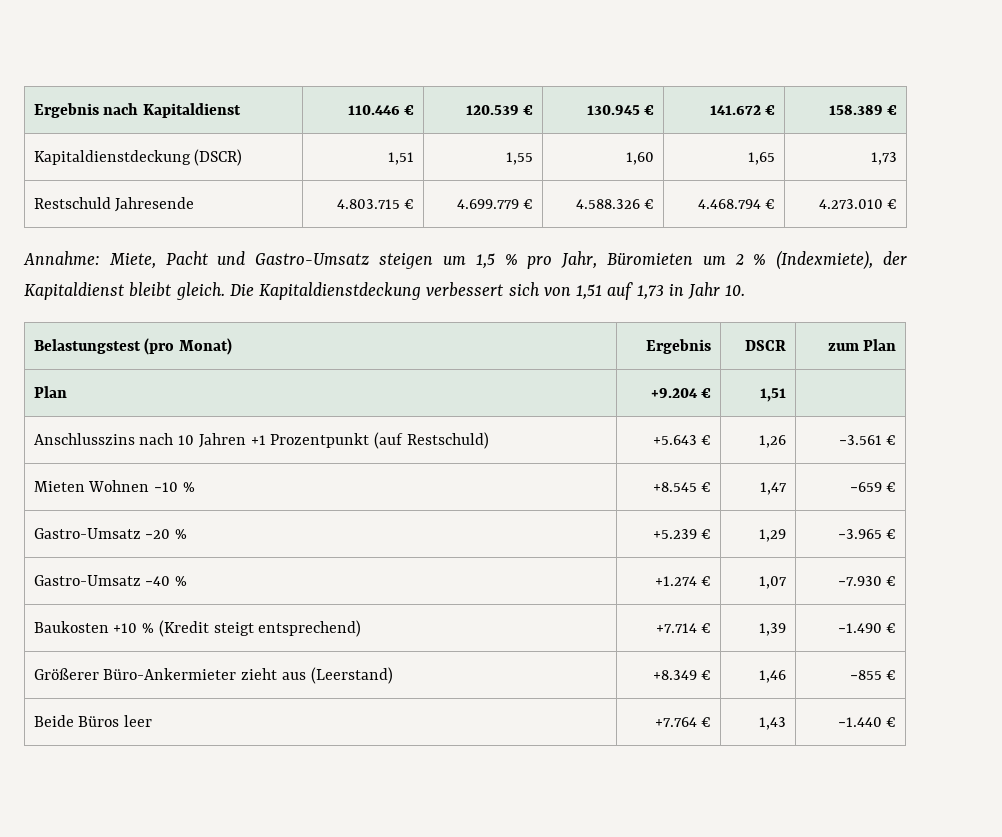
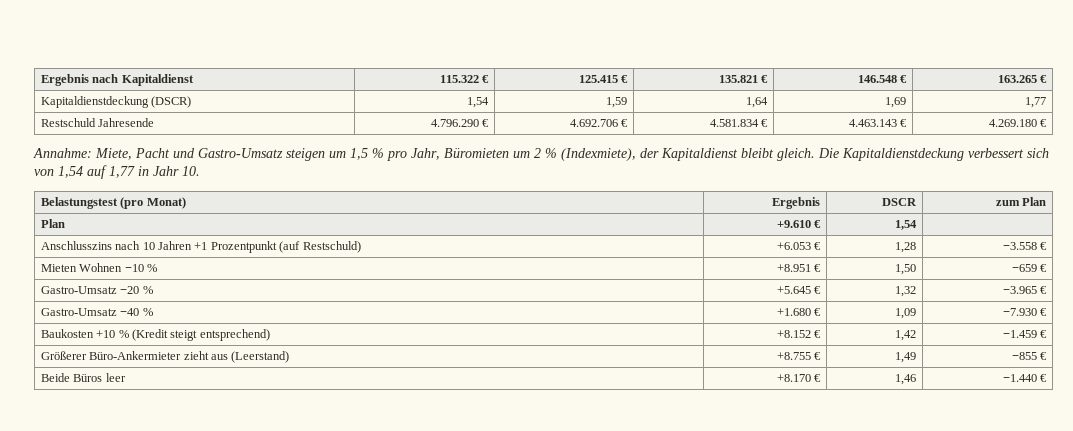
- Ergebnis nach Kapitaldienst | 110.446 € | 120.539 € | 130.945 € | 141.672 € | 158.389 €
+ Ergebnis nach Kapitaldienst | 115.322 € | 125.415 € | 135.821 € | 146.548 € | 163.265 €
- Kapitaldienstdeckung (DSCR) | 1,51 | 1,55 | 1,60 | 1,65 | 1,73
+ Kapitaldienstdeckung (DSCR) | 1,54 | 1,59 | 1,64 | 1,69 | 1,77
- Restschuld Jahresende | 4.803.715 € | 4.699.779 € | 4.588.326 € | 4.468.794 € | 4.273.010 €
+ Restschuld Jahresende | 4.796.290 € | 4.692.706 € | 4.581.834 € | 4.463.143 € | 4.269.180 €
- Die Kapitaldienstdeckung verbessert sich von 1,51 auf 1,73 in Jahr 10.
+ Die Kapitaldienstdeckung verbessert sich von 1,54 auf 1,77 in Jahr 10.
- Plan | +9.204 € | 1,51 |
+ Plan | +9.610 € | 1,54 |
- Anschlusszins nach 10 Jahren +1 Prozentpunkt (auf Restschuld) | +5.643 € | 1,26 | −3.561 €
+ Anschlusszins nach 10 Jahren +1 Prozentpunkt (auf Restschuld) | +6.053 € | 1,28 | −3.558 €
- Mieten Wohnen −10 % | +8.545 € | 1,47 | −659 €
+ Mieten Wohnen −10 % | +8.951 € | 1,50 | −659 €
- Gastro-Umsatz −20 % | +5.239 € | 1,29 | −3.965 €
+ Gastro-Umsatz −20 % | +5.645 € | 1,32 | −3.965 €
- Gastro-Umsatz −40 % | +1.274 € | 1,07 | −7.930 €
+ Gastro-Umsatz −40 % | +1.680 € | 1,09 | −7.930 €
- Baukosten +10 % (Kredit steigt entsprechend) | +7.714 € | 1,39 | −1.490 €
+ Baukosten +10 % (Kredit steigt entsprechend) | +8.152 € | 1,42 | −1.459 €
- Größerer Büro-Ankermieter zieht aus (Leerstand) | +8.349 € | 1,46 | −855 €
+ Größerer Büro-Ankermieter zieht aus (Leerstand) | +8.755 € | 1,49 | −855 €
- Beide Büros leer | +7.764 € | 1,43 | −1.440 €
+ Beide Büros leer | +8.170 € | 1,46 | −1.440 €

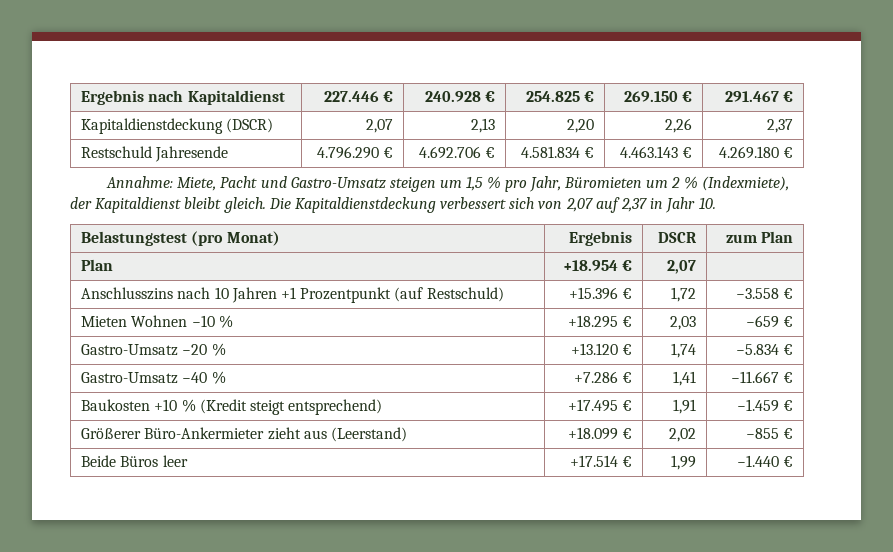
- Ergebnis nach Kapitaldienst | 115.322 € | 125.415 € | 135.821 € | 146.548 € | 163.265 €
+ Ergebnis nach Kapitaldienst | 227.446 € | 240.928 € | 254.825 € | 269.150 € | 291.467 €
- Kapitaldienstdeckung (DSCR) | 1,54 | 1,59 | 1,64 | 1,69 | 1,77
+ Kapitaldienstdeckung (DSCR) | 2,07 | 2,13 | 2,20 | 2,26 | 2,37
- Die Kapitaldienstdeckung verbessert sich von 1,54 auf 1,77 in Jahr 10.
+ Die Kapitaldienstdeckung verbessert sich von 2,07 auf 2,37 in Jahr 10.
- Plan | +9.610 € | 1,54 |
+ Plan | +18.954 € | 2,07 |
- Anschlusszins nach 10 Jahren +1 Prozentpunkt (auf Restschuld) | +6.053 € | 1,28 | −3.558 €
+ Anschlusszins nach 10 Jahren +1 Prozentpunkt (auf Restschuld) | +15.396 € | 1,72 | −3.558 €
- Mieten Wohnen −10 % | +8.951 € | 1,50 | −659 €
+ Mieten Wohnen −10 % | +18.295 € | 2,03 | −659 €
- Gastro-Umsatz −20 % | +5.645 € | 1,32 | −3.965 €
+ Gastro-Umsatz −20 % | +13.120 € | 1,74 | −5.834 €
- Gastro-Umsatz −40 % | +1.680 € | 1,09 | −7.930 €
+ Gastro-Umsatz −40 % | +7.286 € | 1,41 | −11.667 €
- Baukosten +10 % (Kredit steigt entsprechend) | +8.152 € | 1,42 | −1.459 €
+ Baukosten +10 % (Kredit steigt entsprechend) | +17.495 € | 1,91 | −1.459 €
- Größerer Büro-Ankermieter zieht aus (Leerstand) | +8.755 € | 1,49 | −855 €
+ Größerer Büro-Ankermieter zieht aus (Leerstand) | +18.099 € | 2,02 | −855 €
- Beide Büros leer | +8.170 € | 1,46 | −1.440 €
+ Beide Büros leer | +17.514 € | 1,99 | −1.440 €

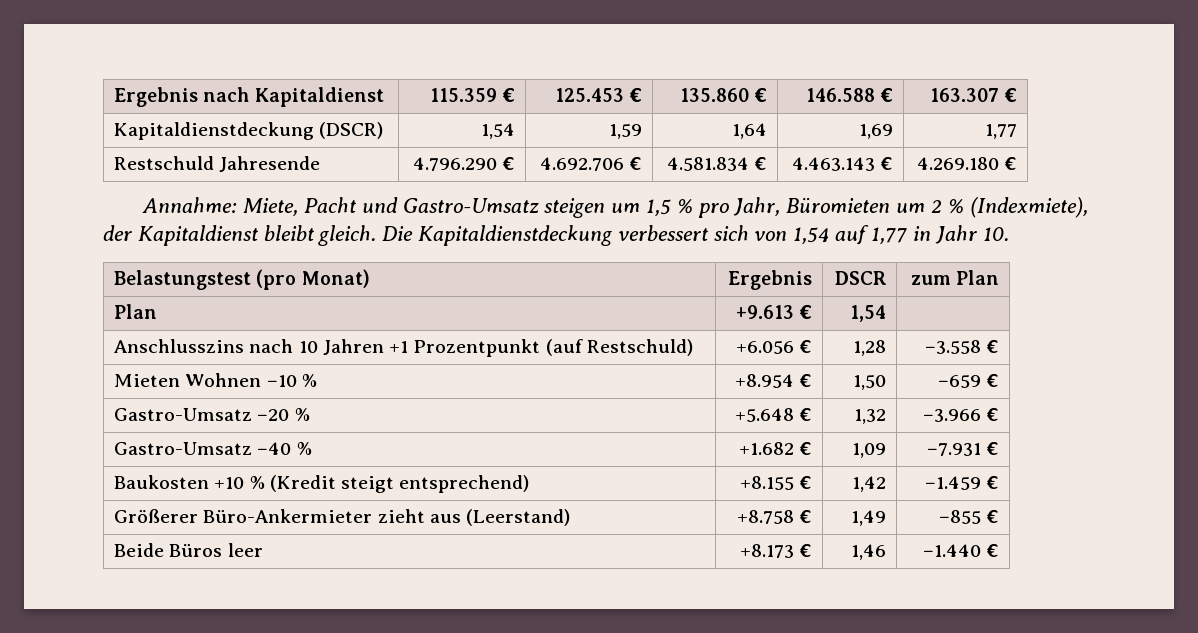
- Ergebnis nach Kapitaldienst | 227.446 € | 240.928 € | 254.825 € | 269.150 € | 291.467 €
+ Ergebnis nach Kapitaldienst | 115.359 € | 125.453 € | 135.860 € | 146.588 € | 163.307 €
- Kapitaldienstdeckung (DSCR) | 2,07 | 2,13 | 2,20 | 2,26 | 2,37
+ Kapitaldienstdeckung (DSCR) | 1,54 | 1,59 | 1,64 | 1,69 | 1,77
- Die Kapitaldienstdeckung verbessert sich von 2,07 auf 2,37 in Jahr 10.
+ Die Kapitaldienstdeckung verbessert sich von 1,54 auf 1,77 in Jahr 10.
- Plan | +18.954 € | 2,07 |
+ Plan | +9.613 € | 1,54 |
- Anschlusszins nach 10 Jahren +1 Prozentpunkt (auf Restschuld) | +15.396 € | 1,72 | −3.558 €
+ Anschlusszins nach 10 Jahren +1 Prozentpunkt (auf Restschuld) | +6.056 € | 1,28 | −3.558 €
- Mieten Wohnen −10 % | +18.295 € | 2,03 | −659 €
+ Mieten Wohnen −10 % | +8.954 € | 1,50 | −659 €
- Gastro-Umsatz −20 % | +13.120 € | 1,74 | −5.834 €
+ Gastro-Umsatz −20 % | +5.648 € | 1,32 | −3.966 €
- Gastro-Umsatz −40 % | +7.286 € | 1,41 | −11.667 €
+ Gastro-Umsatz −40 % | +1.682 € | 1,09 | −7.931 €
- Baukosten +10 % (Kredit steigt entsprechend) | +17.495 € | 1,91 | −1.459 €
+ Baukosten +10 % (Kredit steigt entsprechend) | +8.155 € | 1,42 | −1.459 €
- Größerer Büro-Ankermieter zieht aus (Leerstand) | +18.099 € | 2,02 | −855 €
+ Größerer Büro-Ankermieter zieht aus (Leerstand) | +8.758 € | 1,49 | −855 €
- Beide Büros leer | +17.514 € | 1,99 | −1.440 €
+ Beide Büros leer | +8.173 € | 1,46 | −1.440 €

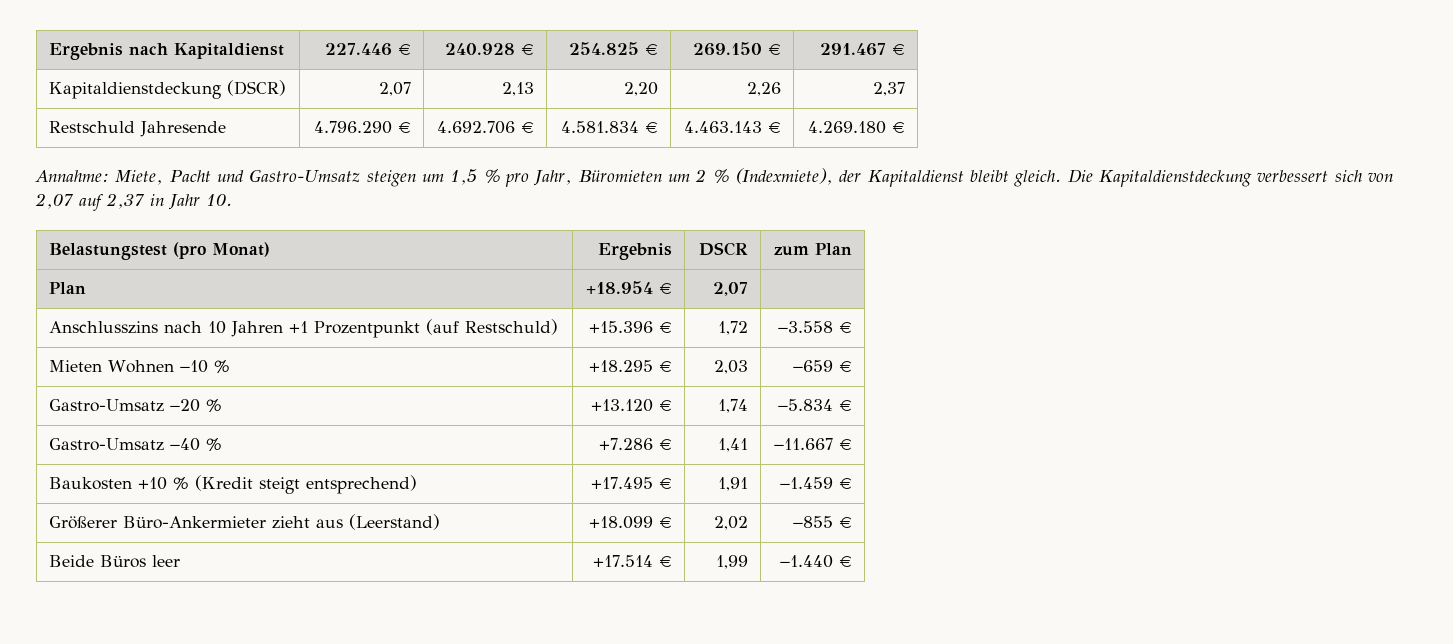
- Ergebnis nach Kapitaldienst | 115.359 € | 125.453 € | 135.860 € | 146.588 € | 163.307 €
+ Ergebnis nach Kapitaldienst | 227.446 € | 240.928 € | 254.825 € | 269.150 € | 291.467 €
- Kapitaldienstdeckung (DSCR) | 1,54 | 1,59 | 1,64 | 1,69 | 1,77
+ Kapitaldienstdeckung (DSCR) | 2,07 | 2,13 | 2,20 | 2,26 | 2,37
- Die Kapitaldienstdeckung verbessert sich von 1,54 auf 1,77 in Jahr 10.
+ Die Kapitaldienstdeckung verbessert sich von 2,07 auf 2,37 in Jahr 10.
- Plan | +9.613 € | 1,54 |
+ Plan | +18.954 € | 2,07 |
- Anschlusszins nach 10 Jahren +1 Prozentpunkt (auf Restschuld) | +6.056 € | 1,28 | −3.558 €
+ Anschlusszins nach 10 Jahren +1 Prozentpunkt (auf Restschuld) | +15.396 € | 1,72 | −3.558 €
- Mieten Wohnen −10 % | +8.954 € | 1,50 | −659 €
+ Mieten Wohnen −10 % | +18.295 € | 2,03 | −659 €
- Gastro-Umsatz −20 % | +5.648 € | 1,32 | −3.966 €
+ Gastro-Umsatz −20 % | +13.120 € | 1,74 | −5.834 €
- Gastro-Umsatz −40 % | +1.682 € | 1,09 | −7.931 €
+ Gastro-Umsatz −40 % | +7.286 € | 1,41 | −11.667 €
- Baukosten +10 % (Kredit steigt entsprechend) | +8.155 € | 1,42 | −1.459 €
+ Baukosten +10 % (Kredit steigt entsprechend) | +17.495 € | 1,91 | −1.459 €
- Größerer Büro-Ankermieter zieht aus (Leerstand) | +8.758 € | 1,49 | −855 €
+ Größerer Büro-Ankermieter zieht aus (Leerstand) | +18.099 € | 2,02 | −855 €
- Beide Büros leer | +8.173 € | 1,46 | −1.440 €
+ Beide Büros leer | +17.514 € | 1,99 | −1.440 €

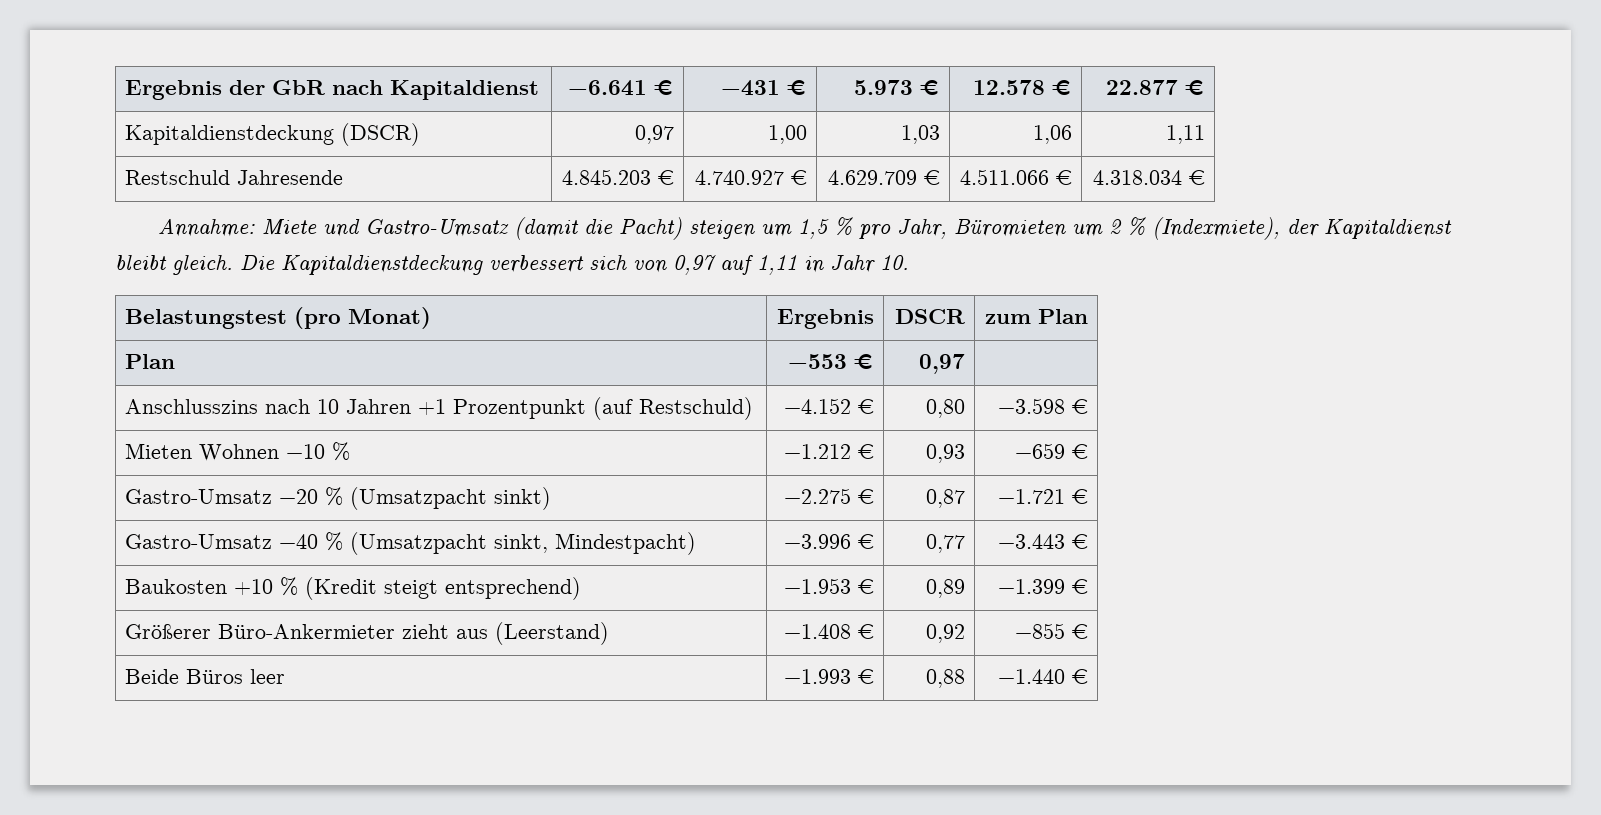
- Ergebnis nach Kapitaldienst | 227.446 € | 240.928 € | 254.825 € | 269.150 € | 291.467 €
+ Ergebnis der GbR nach Kapitaldienst | −6.641 € | −431 € | 5.973 € | 12.578 € | 22.877 €
- Kapitaldienstdeckung (DSCR) | 2,07 | 2,13 | 2,20 | 2,26 | 2,37
+ Kapitaldienstdeckung (DSCR) | 0,97 | 1,00 | 1,03 | 1,06 | 1,11
- Restschuld Jahresende | 4.796.290 € | 4.692.706 € | 4.581.834 € | 4.463.143 € | 4.269.180 €
+ Restschuld Jahresende | 4.845.203 € | 4.740.927 € | 4.629.709 € | 4.511.066 € | 4.318.034 €
- Annahme: Miete, Pacht und Gastro-Umsatz steigen um 1,5 % pro Jahr, Büromieten um 2 % (Indexmiete), der Kapitaldienst bleibt gleich.
+ Annahme: Miete und Gastro-Umsatz (damit die Pacht) steigen um 1,5 % pro Jahr, Büromieten um 2 % (Indexmiete), der Kapitaldienst bleibt gleich.
- Die Kapitaldienstdeckung verbessert sich von 2,07 auf 2,37 in Jahr 10.
+ Die Kapitaldienstdeckung verbessert sich von 0,97 auf 1,11 in Jahr 10.
- Plan | +18.954 € | 2,07 |
+ Plan | −553 € | 0,97 |
- Anschlusszins nach 10 Jahren +1 Prozentpunkt (auf Restschuld) | +15.396 € | 1,72 | −3.558 €
+ Anschlusszins nach 10 Jahren +1 Prozentpunkt (auf Restschuld) | −4.152 € | 0,80 | −3.598 €
- Mieten Wohnen −10 % | +18.295 € | 2,03 | −659 €
+ Mieten Wohnen −10 % | −1.212 € | 0,93 | −659 €
- Gastro-Umsatz −20 % | +13.120 € | 1,74 | −5.834 €
+ Gastro-Umsatz −20 % (Umsatzpacht sinkt) | −2.275 € | 0,87 | −1.721 €
- Gastro-Umsatz −40 % | +7.286 € | 1,41 | −11.667 €
+ Gastro-Umsatz −40 % (Umsatzpacht sinkt, Mindestpacht) | −3.996 € | 0,77 | −3.443 €
- Baukosten +10 % (Kredit steigt entsprechend) | +17.495 € | 1,91 | −1.459 €
+ Baukosten +10 % (Kredit steigt entsprechend) | −1.953 € | 0,89 | −1.399 €
- Größerer Büro-Ankermieter zieht aus (Leerstand) | +18.099 € | 2,02 | −855 €
+ Größerer Büro-Ankermieter zieht aus (Leerstand) | −1.408 € | 0,92 | −855 €
- Beide Büros leer | +17.514 € | 1,99 | −1.440 €
+ Beide Büros leer | −1.993 € | 0,88 | −1.440 €

